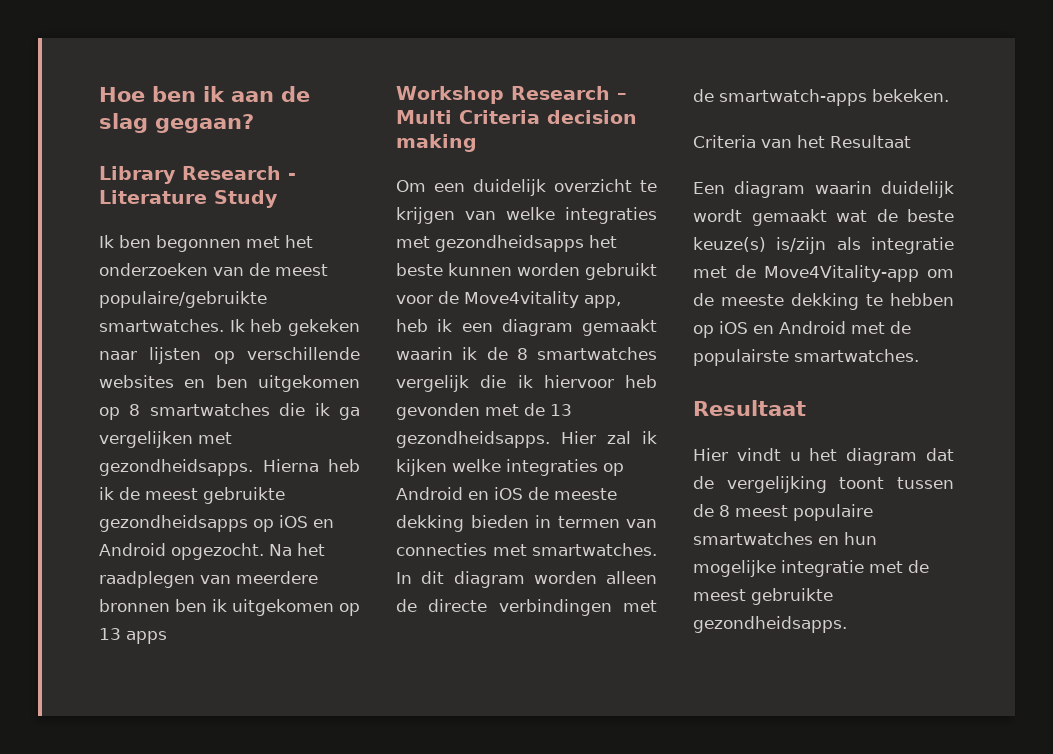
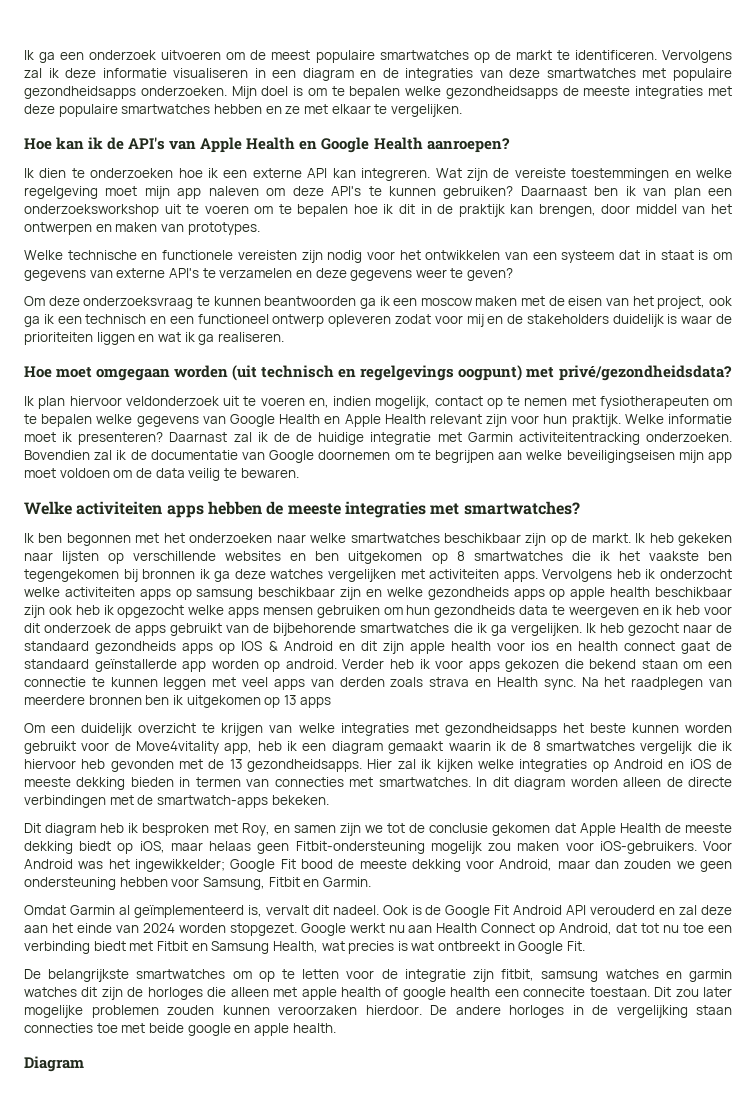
- Hoe ben ik aan de slag gegaan?
- Library Research - Literature Study
+ Ik ga een onderzoek uitvoeren om de meest populaire smartwatches op de markt te identificeren. Vervolgens zal ik deze informatie visualiseren in een diagram en de integraties van deze smartwatches met populaire gezondheidsapps onderzoeken. Mijn doel is om te bepalen welke gezondheidsapps de meeste integraties met deze populaire smartwatches hebben en ze met elkaar te vergelijken.
+ Hoe kan ik de API's van Apple Health en Google Health aanroepen?
+ Ik dien te onderzoeken hoe ik een externe API kan integreren. Wat zijn de vereiste toestemmingen en welke regelgeving moet mijn app naleven om deze API's te kunnen gebruiken? Daarnaast ben ik van plan een onderzoeksworkshop uit te voeren om te bepalen hoe ik dit in de praktijk kan brengen, door middel van het ontwerpen en maken van prototypes.
+ Welke technische en functionele vereisten zijn nodig voor het ontwikkelen van een systeem dat in staat is om gegevens van externe API's te verzamelen en deze gegevens weer te geven?
+ Om deze onderzoeksvraag te kunnen beantwoorden ga ik een moscow maken met de eisen van het project, ook ga ik een technisch en een functioneel ontwerp opleveren zodat voor mij en de stakeholders duidelijk is waar de prioriteiten liggen en wat ik ga realiseren.
+ Hoe moet omgegaan worden (uit technisch en regelgevings oogpunt) met privé/gezondheidsdata?
+ Ik plan hiervoor veldonderzoek uit te voeren en, indien mogelijk, contact op te nemen met fysiotherapeuten om te bepalen welke gegevens van Google Health en Apple Health relevant zijn voor hun praktijk. Welke informatie moet ik presenteren? Daarnast zal ik de de huidige integratie met Garmin activiteitentracking onderzoeken. Bovendien zal ik de documentatie van Google doornemen om te begrijpen aan welke beveiligingseisen mijn app moet voldoen om de data veilig te bewaren.
+ Welke activiteiten apps hebben de meeste integraties met smartwatches?
- Ik ben begonnen met het onderzoeken van de meest populaire/gebruikte smartwatches.
+ Ik ben begonnen met het onderzoeken naar welke smartwatches beschikbaar zijn op de markt.
- Ik heb gekeken naar lijsten op verschillende websites en ben uitgekomen op 8 smartwatches die ik ga vergelijken met gezondheidsapps. Hierna heb ik de meest gebruikte gezondheidsapps op iOS en Android opgezocht.
+ Ik heb gekeken naar lijsten op verschillende websites en ben uitgekomen op 8 smartwatches die ik het vaakste ben tegengekomen bij bronnen ik ga deze watches vergelijken met activiteiten apps. Vervolgens heb ik onderzocht welke activiteiten apps op samsung beschikbaar zijn en welke gezondheids apps op apple health beschikbaar zijn ook heb ik opgezocht welke apps mensen gebruiken om hun gezondheids data te weergeven en ik heb voor dit onderzoek de apps gebruikt van de bijbehorende smartwatches die ik ga vergelijken. Ik heb gezocht naar de standaard gezondheids apps op IOS & Android en dit zijn apple health voor ios en health connect gaat de standaard geïnstallerde app worden op android. Verder heb ik voor apps gekozen die bekend staan om een connectie te kunnen leggen met veel apps van derden zoals strava en Health sync.
- Workshop Research – Multi Criteria decision making
- Criteria van het Resultaat
- Een diagram waarin duidelijk wordt gemaakt wat de beste keuze(s) is/zijn als integratie met de Move4Vitality-app om de meeste dekking te hebben op iOS en Android met de populairste smartwatches.
- Resultaat
- Hier vindt u het diagram dat de vergelijking toont tussen de 8 meest populaire smartwatches en hun mogelijke integratie met de meest gebruikte gezondheidsapps.
+ Dit diagram heb ik besproken met Roy, en samen zijn we tot de conclusie gekomen dat Apple Health de meeste dekking biedt op iOS, maar helaas geen Fitbit-ondersteuning mogelijk zou maken voor iOS-gebruikers. Voor Android was het ingewikkelder; Google Fit bood de meeste dekking voor Android, maar dan zouden we geen ondersteuning hebben voor Samsung, Fitbit en Garmin.
+ Omdat Garmin al geïmplementeerd is, vervalt dit nadeel. Ook is de Google Fit Android API verouderd en zal deze aan het einde van 2024 worden stopgezet. Google werkt nu aan Health Connect op Android, dat tot nu toe een verbinding biedt met Fitbit en Samsung Health, wat precies is wat ontbreekt in Google Fit.
+ De belangrijkste smartwatches om op te letten voor de integratie zijn fitbit, samsung watches en garmin watches dit zijn de horloges die alleen met apple health of google health een connecite toestaan. Dit zou later mogelijke problemen zouden kunnen veroorzaken hierdoor. De andere horloges in de vergelijking staan connecties toe met beide google en apple health.
+ Diagram

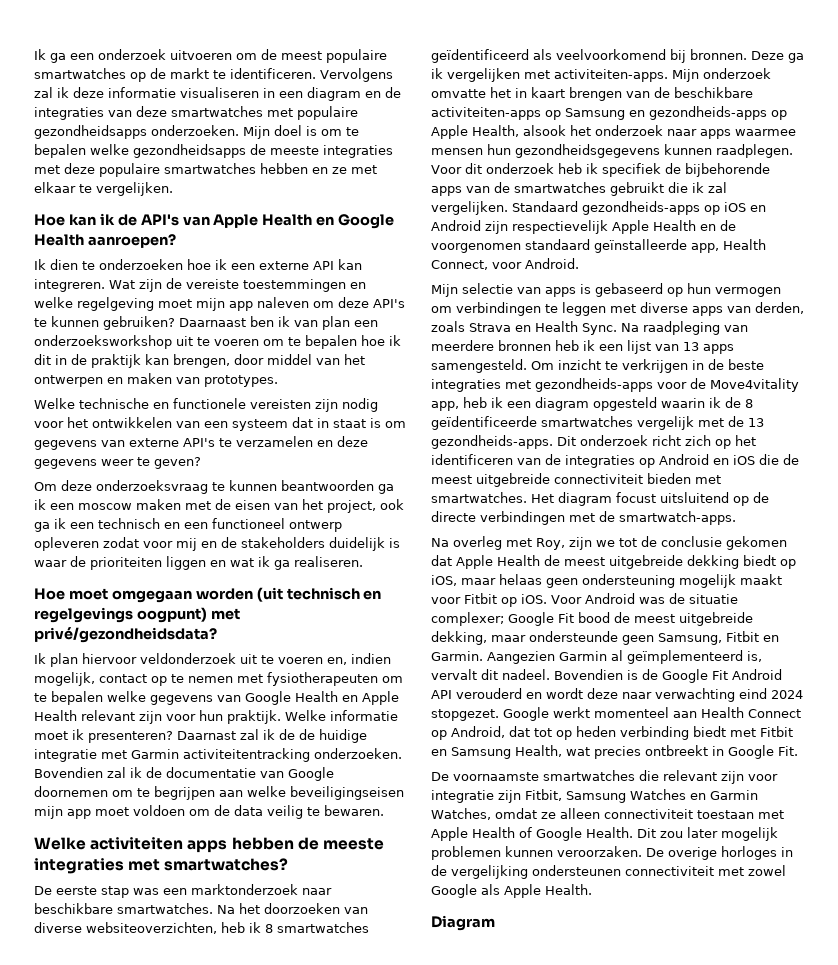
- Ik ben begonnen met het onderzoeken naar welke smartwatches beschikbaar zijn op de markt. Ik heb gekeken naar lijsten op verschillende websites en ben uitgekomen op 8 smartwatches die ik het vaakste ben tegengekomen bij bronnen ik ga deze watches vergelijken met activiteiten apps. Vervolgens heb ik onderzocht welke activiteiten apps op samsung beschikbaar zijn en welke gezondheids apps op apple health beschikbaar zijn ook heb ik opgezocht welke apps mensen gebruiken om hun gezondheids data te weergeven en ik heb voor dit onderzoek de apps gebruikt van de bijbehorende smartwatches die ik ga vergelijken. Ik heb gezocht naar de standaard gezondheids apps op IOS & Android en dit zijn apple health voor ios en health connect gaat de standaard geïnstallerde app worden op android. Verder heb ik voor apps gekozen die bekend staan om een connectie te kunnen leggen met veel apps van derden zoals strava en Health sync. Na het raadplegen van meerdere bronnen ben ik uitgekomen op 13 apps
- Om een duidelijk overzicht te krijgen van welke integraties met gezondheidsapps het beste kunnen worden gebruikt voor de Move4vitality app, heb ik een diagram gemaakt waarin ik de 8 smartwatches vergelijk die ik hiervoor heb gevonden met de 13 gezondheidsapps. Hier zal ik kijken welke integraties op Android en iOS de meeste dekking bieden in termen van connecties met smartwatches. In dit diagram worden alleen de directe verbindingen met de smartwatch-apps bekeken.
- Dit diagram heb ik besproken met Roy, en samen zijn we tot de conclusie gekomen dat Apple Health de meeste dekking biedt op iOS, maar helaas geen Fitbit-ondersteuning mogelijk zou maken voor iOS-gebruikers. Voor Android was het ingewikkelder; Google Fit bood de meeste dekking voor Android, maar dan zouden we geen ondersteuning hebben voor Samsung, Fitbit en Garmin.
- Omdat Garmin al geïmplementeerd is, vervalt dit nadeel.
+ De eerste stap was een marktonderzoek naar beschikbare smartwatches. Na het doorzoeken van diverse websiteoverzichten, heb ik 8 smartwatches geïdentificeerd als veelvoorkomend bij bronnen. Deze ga ik vergelijken met activiteiten-apps. Mijn onderzoek omvatte het in kaart brengen van de beschikbare activiteiten-apps op Samsung en gezondheids-apps op Apple Health, alsook het onderzoek naar apps waarmee mensen hun gezondheidsgegevens kunnen raadplegen. Voor dit onderzoek heb ik specifiek de bijbehorende apps van de smartwatches gebruikt die ik zal vergelijken. Standaard gezondheids-apps op iOS en Android zijn respectievelijk Apple Health en de voorgenomen standaard geïnstalleerde app, Health Connect, voor Android.
+ Mijn selectie van apps is gebaseerd op hun vermogen om verbindingen te leggen met diverse apps van derden, zoals Strava en Health Sync. Na raadpleging van meerdere bronnen heb ik een lijst van 13 apps samengesteld. Om inzicht te verkrijgen in de beste integraties met gezondheids-apps voor de Move4vitality app, heb ik een diagram opgesteld waarin ik de 8 geïdentificeerde smartwatches vergelijk met de 13 gezondheids-apps. Dit onderzoek richt zich op het identificeren van de integraties op Android en iOS die de meest uitgebreide connectiviteit bieden met smartwatches. Het diagram focust uitsluitend op de directe verbindingen met de smartwatch-apps.
+ Na overleg met Roy, zijn we tot de conclusie gekomen dat Apple Health de meest uitgebreide dekking biedt op iOS, maar helaas geen ondersteuning mogelijk maakt voor Fitbit op iOS. Voor Android was de situatie complexer; Google Fit bood de meest uitgebreide dekking, maar ondersteunde geen Samsung, Fitbit en Garmin. Aangezien Garmin al geïmplementeerd is, vervalt dit nadeel.
- Ook is de Google Fit Android API verouderd en zal deze aan het einde van 2024 worden stopgezet.
+ Bovendien is de Google Fit Android API verouderd en wordt deze naar verwachting eind 2024 stopgezet.
- Google werkt nu aan Health Connect op Android, dat tot nu toe een verbinding biedt met Fitbit en Samsung Health, wat precies is wat ontbreekt in Google Fit.
+ Google werkt momenteel aan Health Connect op Android, dat tot op heden verbinding biedt met Fitbit en Samsung Health, wat precies ontbreekt in Google Fit.
- De belangrijkste smartwatches om op te letten voor de integratie zijn fitbit, samsung watches en garmin watches dit zijn de horloges die alleen met apple health of google health een connecite toestaan. Dit zou later mogelijke problemen zouden kunnen veroorzaken hierdoor. De andere horloges in de vergelijking staan connecties toe met beide google en apple health.
+ De voornaamste smartwatches die relevant zijn voor integratie zijn Fitbit, Samsung Watches en Garmin Watches, omdat ze alleen connectiviteit toestaan met Apple Health of Google Health. Dit zou later mogelijk problemen kunnen veroorzaken. De overige horloges in de vergelijking ondersteunen connectiviteit met zowel Google als Apple Health.

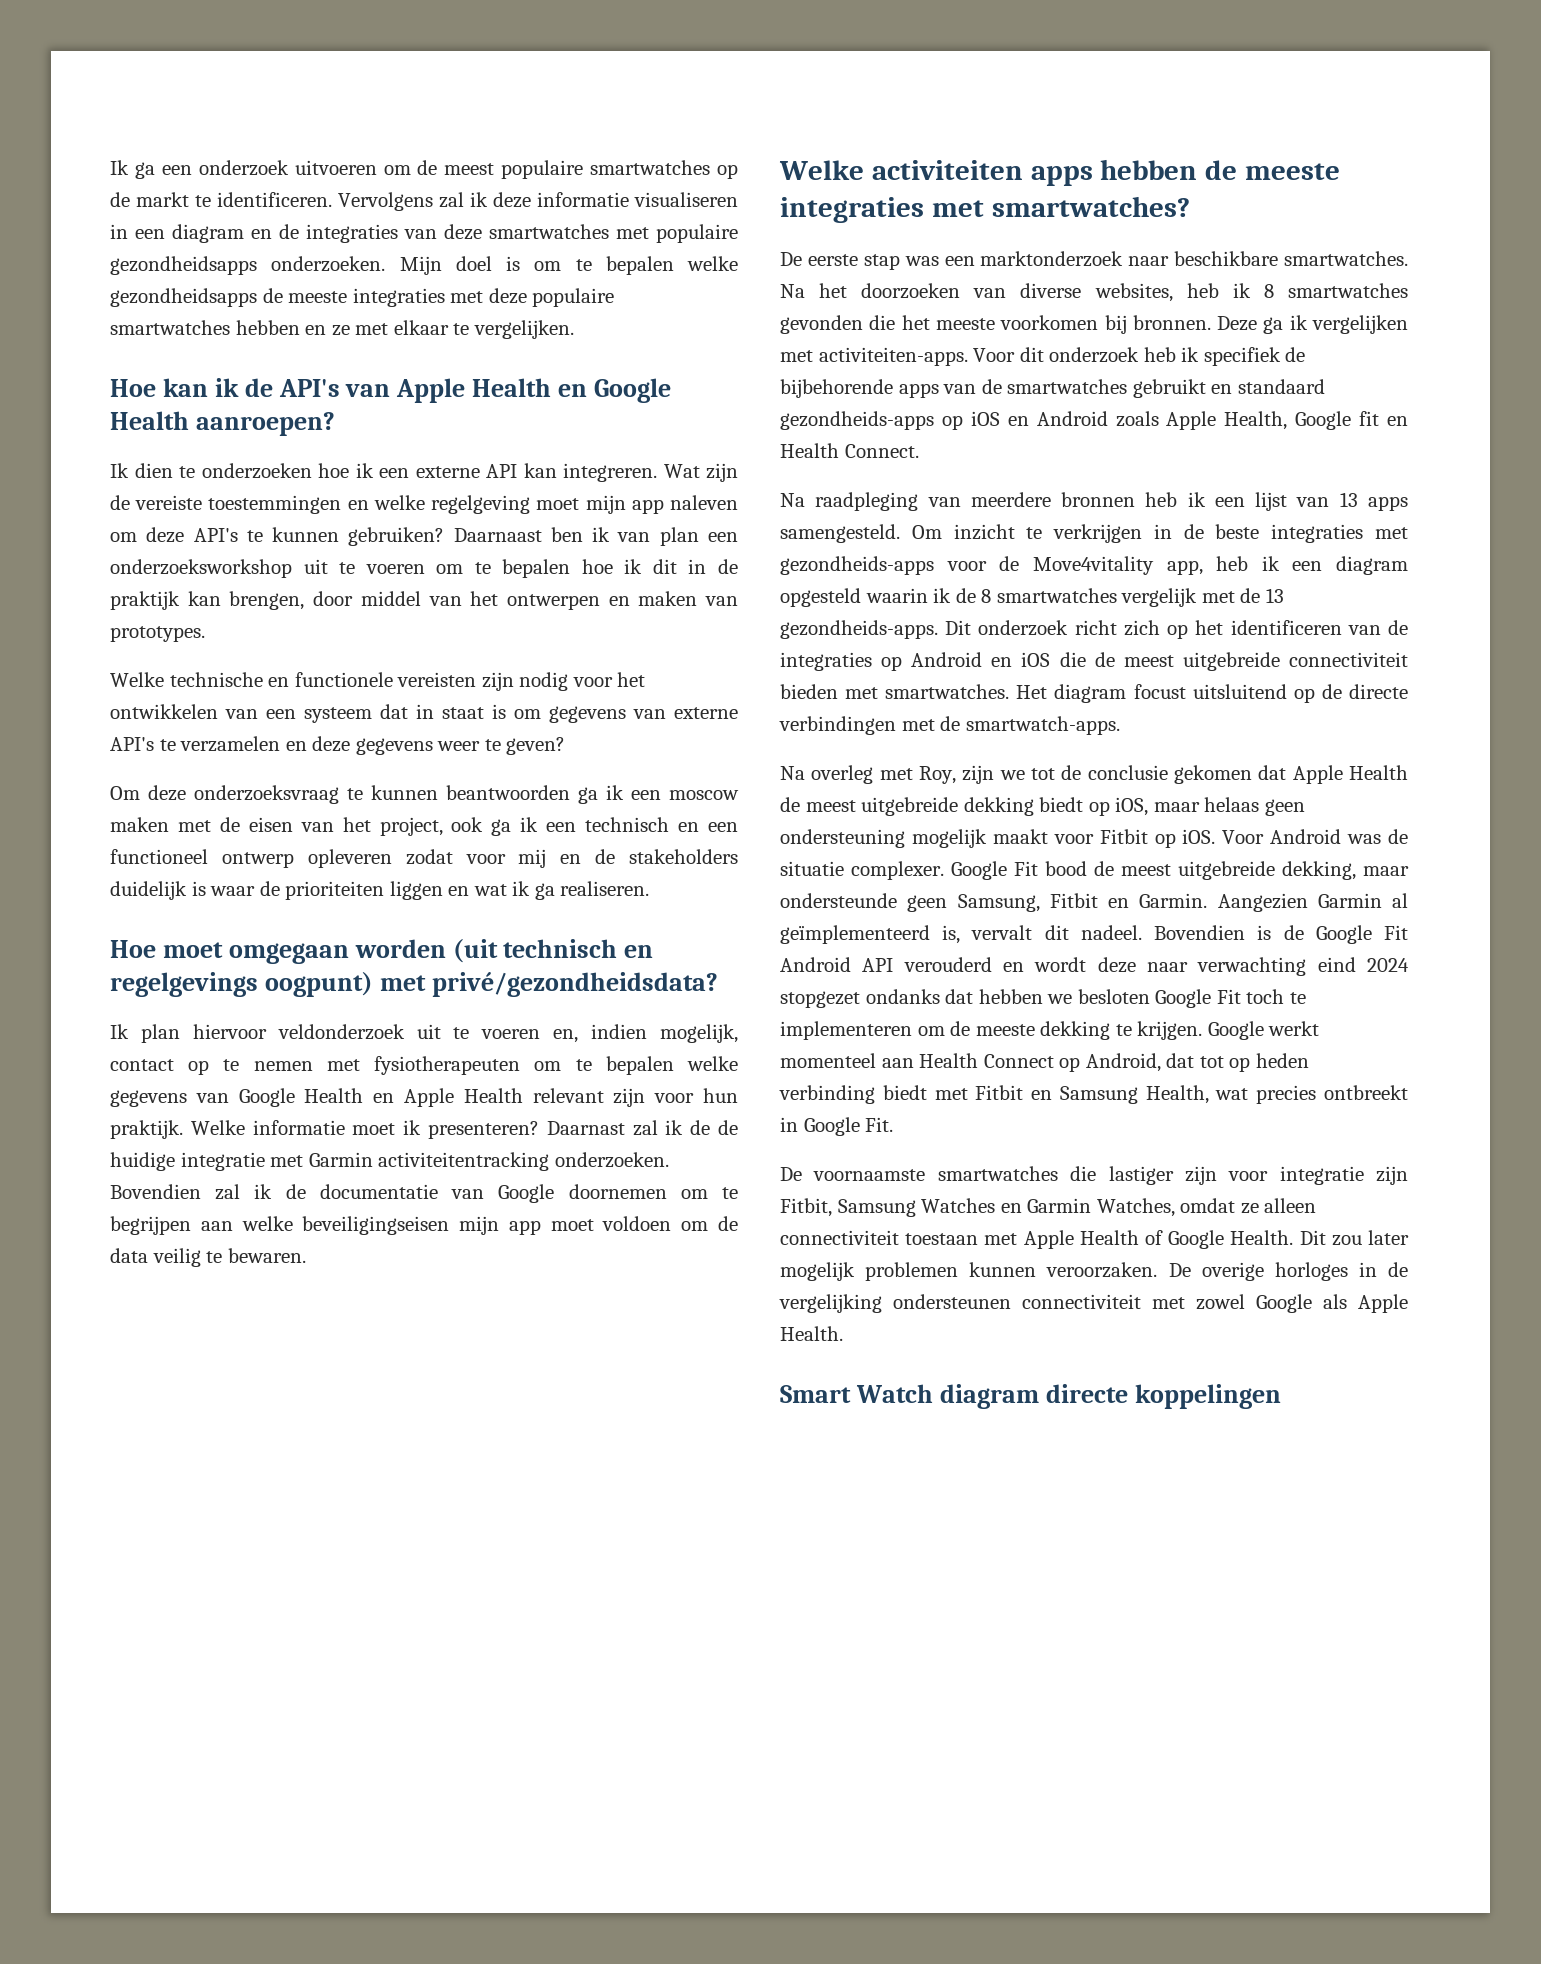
- Na het doorzoeken van diverse websiteoverzichten, heb ik 8 smartwatches geïdentificeerd als veelvoorkomend bij bronnen.
+ Na het doorzoeken van diverse websites, heb ik 8 smartwatches gevonden die het meeste voorkomen bij bronnen.
- Mijn onderzoek omvatte het in kaart brengen van de beschikbare activiteiten-apps op Samsung en gezondheids-apps op Apple Health, alsook het onderzoek naar apps waarmee mensen hun gezondheidsgegevens kunnen raadplegen.
- Voor dit onderzoek heb ik specifiek de bijbehorende apps van de smartwatches gebruikt die ik zal vergelijken. Standaard gezondheids-apps op iOS en Android zijn respectievelijk Apple Health en de voorgenomen standaard geïnstalleerde app, Health Connect, voor Android.
- Mijn selectie van apps is gebaseerd op hun vermogen om verbindingen te leggen met diverse apps van derden, zoals Strava en Health Sync. Na raadpleging van meerdere bronnen heb ik een lijst van 13 apps samengesteld.
+ Voor dit onderzoek heb ik specifiek de bijbehorende apps van de smartwatches gebruikt en standaard gezondheids-apps op iOS en Android zoals Apple Health, Google fit en Health Connect.
+ Na raadpleging van meerdere bronnen heb ik een lijst van 13 apps samengesteld.
- Om inzicht te verkrijgen in de beste integraties met gezondheids-apps voor de Move4vitality app, heb ik een diagram opgesteld waarin ik de 8 geïdentificeerde smartwatches vergelijk met de 13 gezondheids-apps.
+ Om inzicht te verkrijgen in de beste integraties met gezondheids-apps voor de Move4vitality app, heb ik een diagram opgesteld waarin ik de 8 smartwatches vergelijk met de 13 gezondheids-apps.
- Voor Android was de situatie complexer; Google Fit bood de meest uitgebreide dekking, maar ondersteunde geen Samsung, Fitbit en Garmin.
+ Voor Android was de situatie complexer. Google Fit bood de meest uitgebreide dekking, maar ondersteunde geen Samsung, Fitbit en Garmin.
- Bovendien is de Google Fit Android API verouderd en wordt deze naar verwachting eind 2024 stopgezet.
+ Bovendien is de Google Fit Android API verouderd en wordt deze naar verwachting eind 2024 stopgezet ondanks dat hebben we besloten Google Fit toch te implementeren om de meeste dekking te krijgen.
- De voornaamste smartwatches die relevant zijn voor integratie zijn Fitbit, Samsung Watches en Garmin Watches, omdat ze alleen connectiviteit toestaan met Apple Health of Google Health.
+ De voornaamste smartwatches die lastiger zijn voor integratie zijn Fitbit, Samsung Watches en Garmin Watches, omdat ze alleen connectiviteit toestaan met Apple Health of Google Health.
- Diagram
+ Smart Watch diagram directe koppelingen

